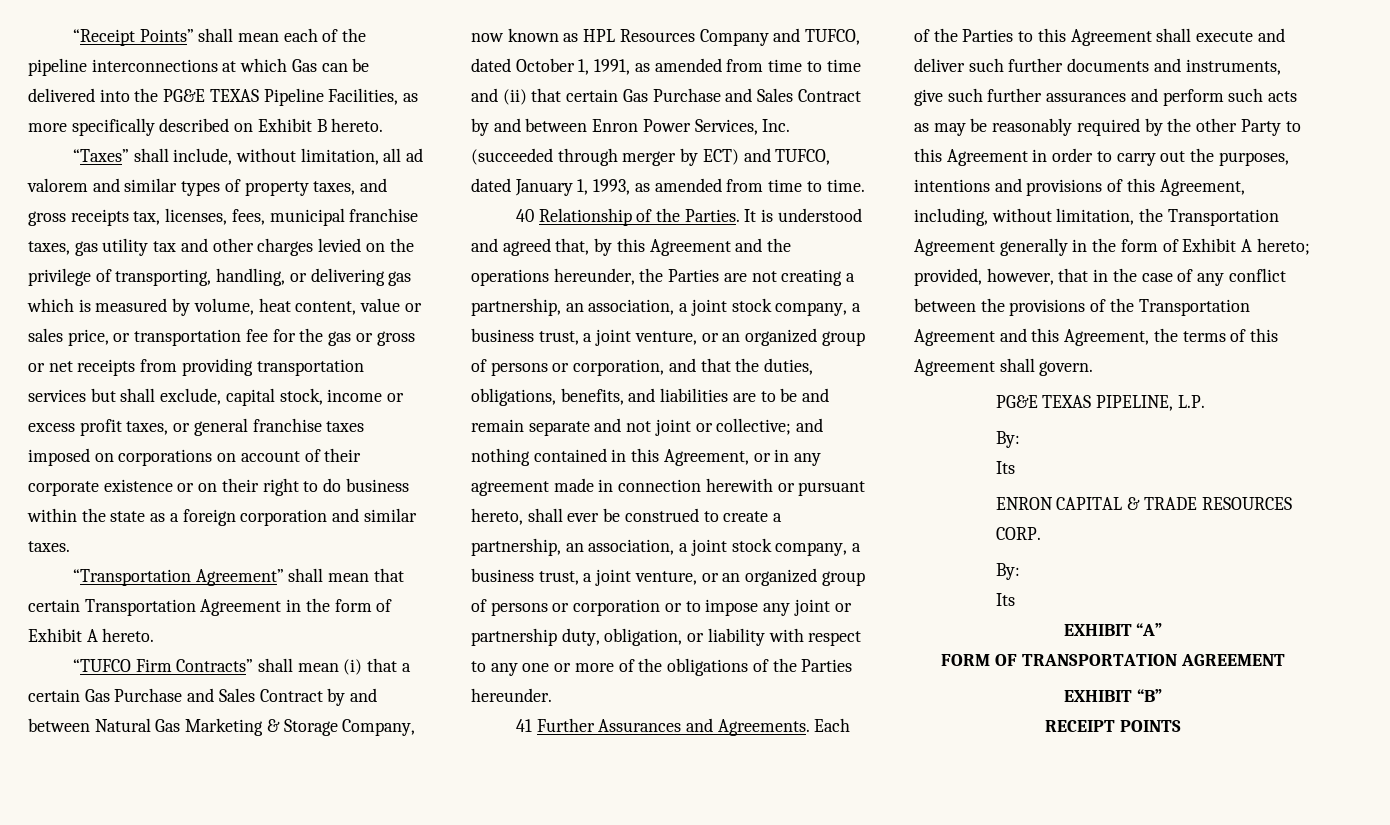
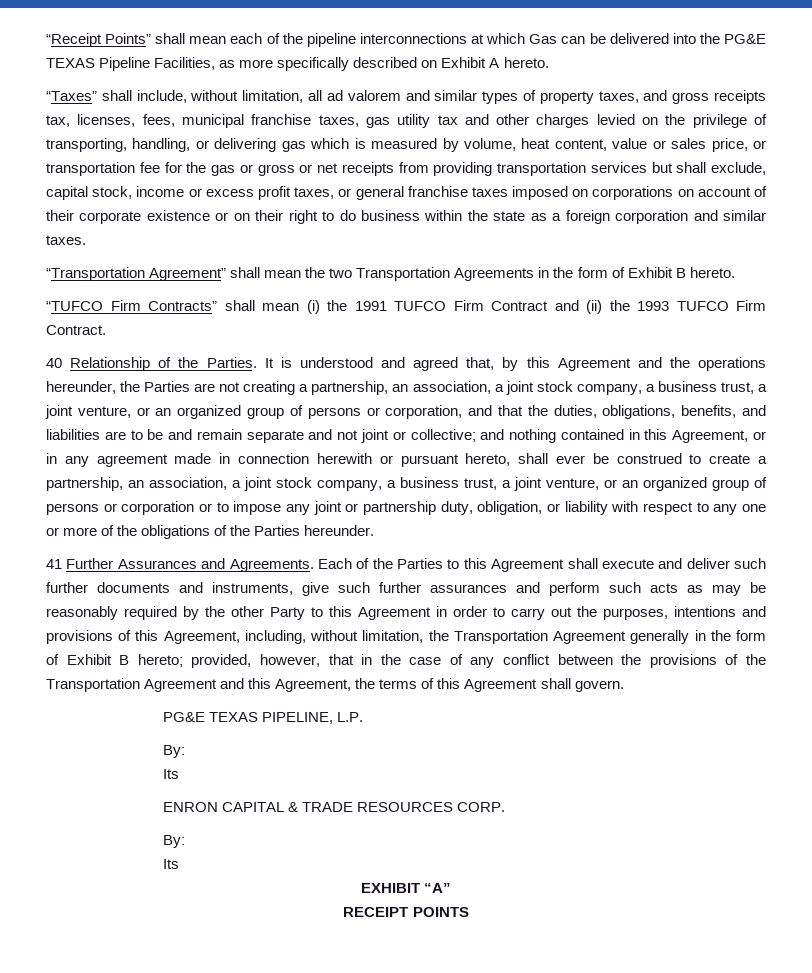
- “Receipt Points” shall mean each of the pipeline interconnections at which Gas can be delivered into the PG&E TEXAS Pipeline Facilities, as more specifically described on Exhibit B hereto.
+ “Receipt Points” shall mean each of the pipeline interconnections at which Gas can be delivered into the PG&E TEXAS Pipeline Facilities, as more specifically described on Exhibit A hereto.
- “Transportation Agreement” shall mean that certain Transportation Agreement in the form of Exhibit A hereto.
+ “Transportation Agreement” shall mean the two Transportation Agreements in the form of Exhibit B hereto.
- “TUFCO Firm Contracts” shall mean (i) that a certain Gas Purchase and Sales Contract by and between Natural Gas Marketing & Storage Company, now known as HPL Resources Company and TUFCO, dated October 1, 1991, as amended from time to time and (ii) that certain Gas Purchase and Sales Contract by and between Enron Power Services, Inc. (succeeded through merger by ECT) and TUFCO, dated January 1, 1993, as amended from time to time.
+ “TUFCO Firm Contracts” shall mean (i) the 1991 TUFCO Firm Contract and (ii) the 1993 TUFCO Firm Contract.
- Each of the Parties to this Agreement shall execute and deliver such further documents and instruments, give such further assurances and perform such acts as may be reasonably required by the other Party to this Agreement in order to carry out the purposes, intentions and provisions of this Agreement, including, without limitation, the Transportation Agreement generally in the form of Exhibit A hereto;
+ Each of the Parties to this Agreement shall execute and deliver such further documents and instruments, give such further assurances and perform such acts as may be reasonably required by the other Party to this Agreement in order to carry out the purposes, intentions and provisions of this Agreement, including, without limitation, the Transportation Agreement generally in the form of Exhibit B hereto;
- FORM OF TRANSPORTATION AGREEMENT
- EXHIBIT “B”

